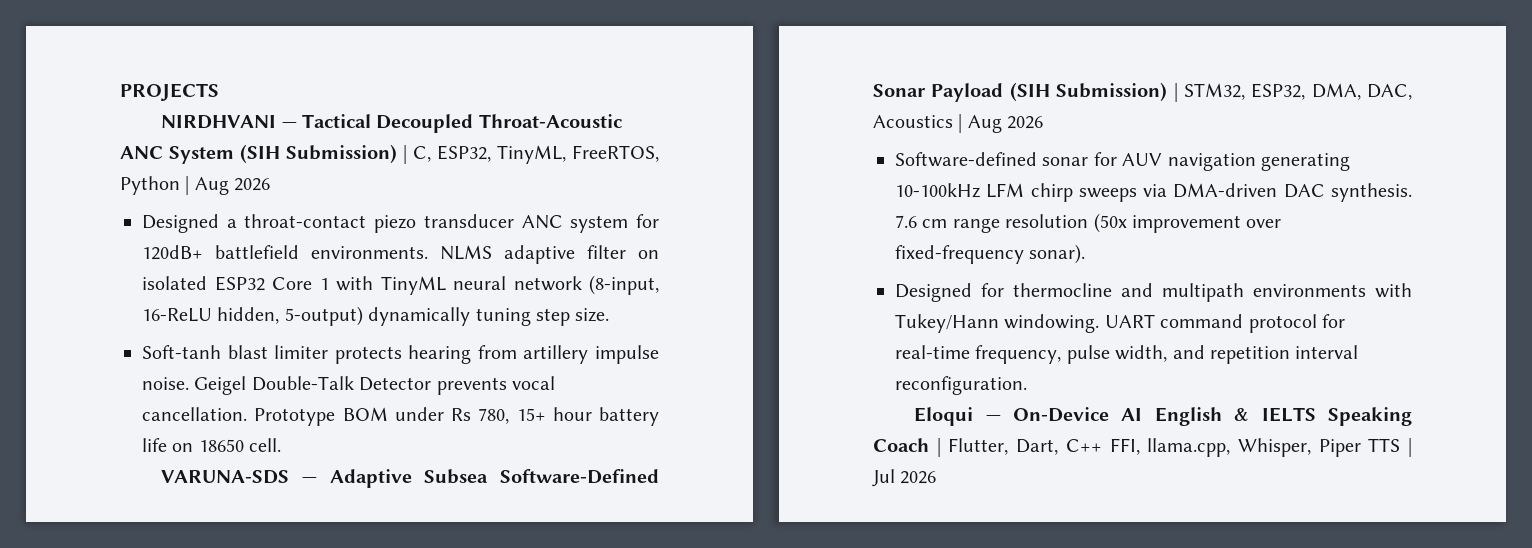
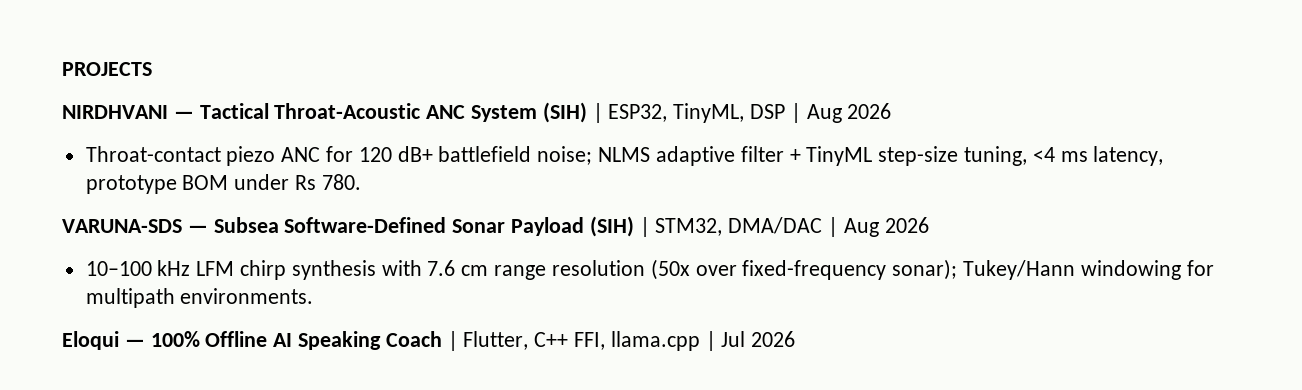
- NIRDHVANI — Tactical Decoupled Throat-Acoustic ANC System (SIH Submission) | C, ESP32, TinyML, FreeRTOS, Python | Aug 2026
- Designed a throat-contact piezo transducer ANC system for 120dB+ battlefield environments. NLMS adaptive filter on isolated ESP32 Core 1 with TinyML neural network (8-input, 16-ReLU hidden, 5-output) dynamically tuning step size.
- Soft-tanh blast limiter protects hearing from artillery impulse noise. Geigel Double-Talk Detector prevents vocal cancellation. Prototype BOM under Rs 780, 15+ hour battery life on 18650 cell.
+ NIRDHVANI — Tactical Throat-Acoustic ANC System (SIH) | ESP32, TinyML, DSP | Aug 2026
+ Throat-contact piezo ANC for 120 dB+ battlefield noise; NLMS adaptive filter + TinyML step-size tuning, <4 ms latency, prototype BOM under Rs 780.
- VARUNA-SDS — Adaptive Subsea Software-Defined Sonar Payload (SIH Submission) | STM32, ESP32, DMA, DAC, Acoustics | Aug 2026
- Software-defined sonar for AUV navigation generating 10-100kHz LFM chirp sweeps via DMA-driven DAC synthesis. 7.6 cm range resolution (50x improvement over fixed-frequency sonar).
- Designed for thermocline and multipath environments with Tukey/Hann windowing. UART command protocol for real-time frequency, pulse width, and repetition interval reconfiguration.
- Eloqui — On-Device AI English & IELTS Speaking Coach | Flutter, Dart, C++ FFI, llama.cpp, Whisper, Piper TTS | Jul 2026
+ VARUNA-SDS — Subsea Software-Defined Sonar Payload (SIH) | STM32, DMA/DAC | Aug 2026
+ 10–100 kHz LFM chirp synthesis with 7.6 cm range resolution (50x over fixed-frequency sonar); Tukey/Hann windowing for multipath environments.
+ Eloqui — 100% Offline AI Speaking Coach | Flutter, C++ FFI, llama.cpp | Jul 2026

